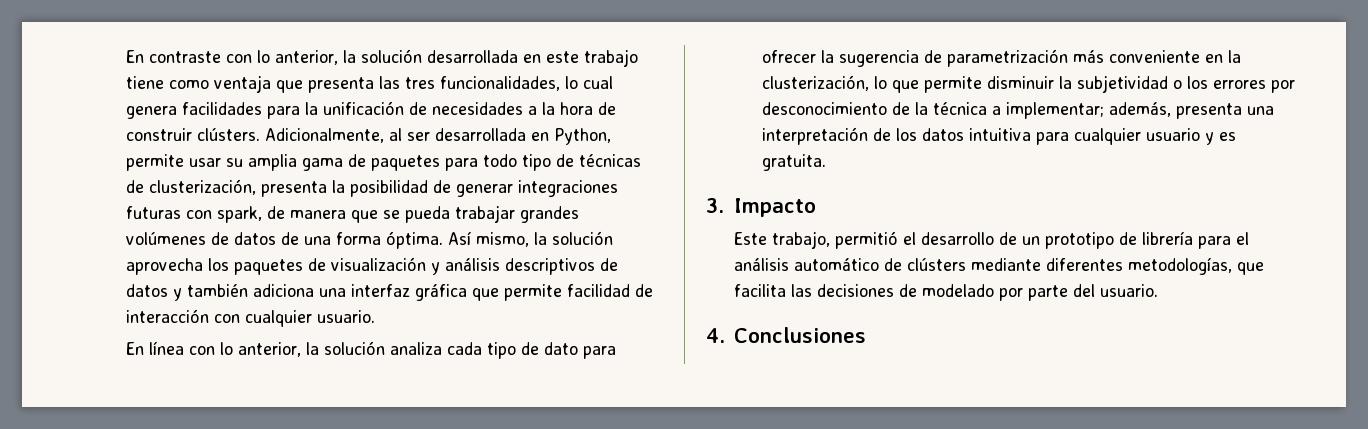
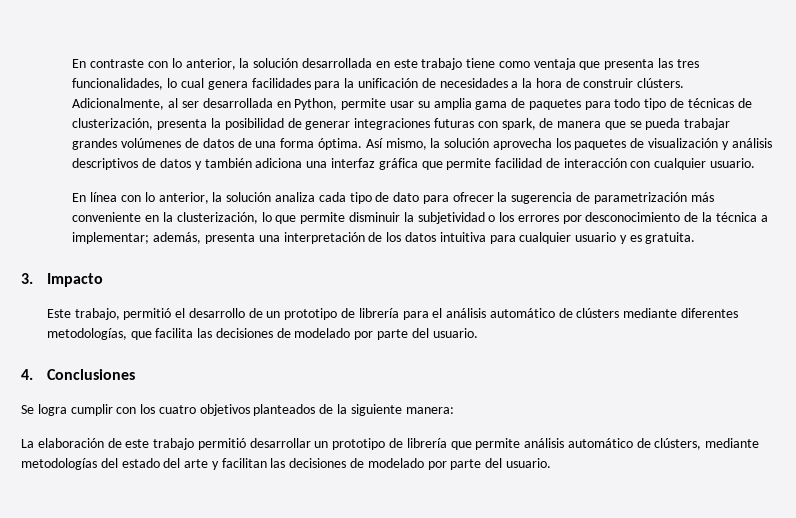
+ Se logra cumplir con los cuatro objetivos planteados de la siguiente manera:
+ La elaboración de este trabajo permitió desarrollar un prototipo de librería que permite análisis automático de clústers, mediante metodologías del estado del arte y facilitan las decisiones de modelado por parte del usuario.

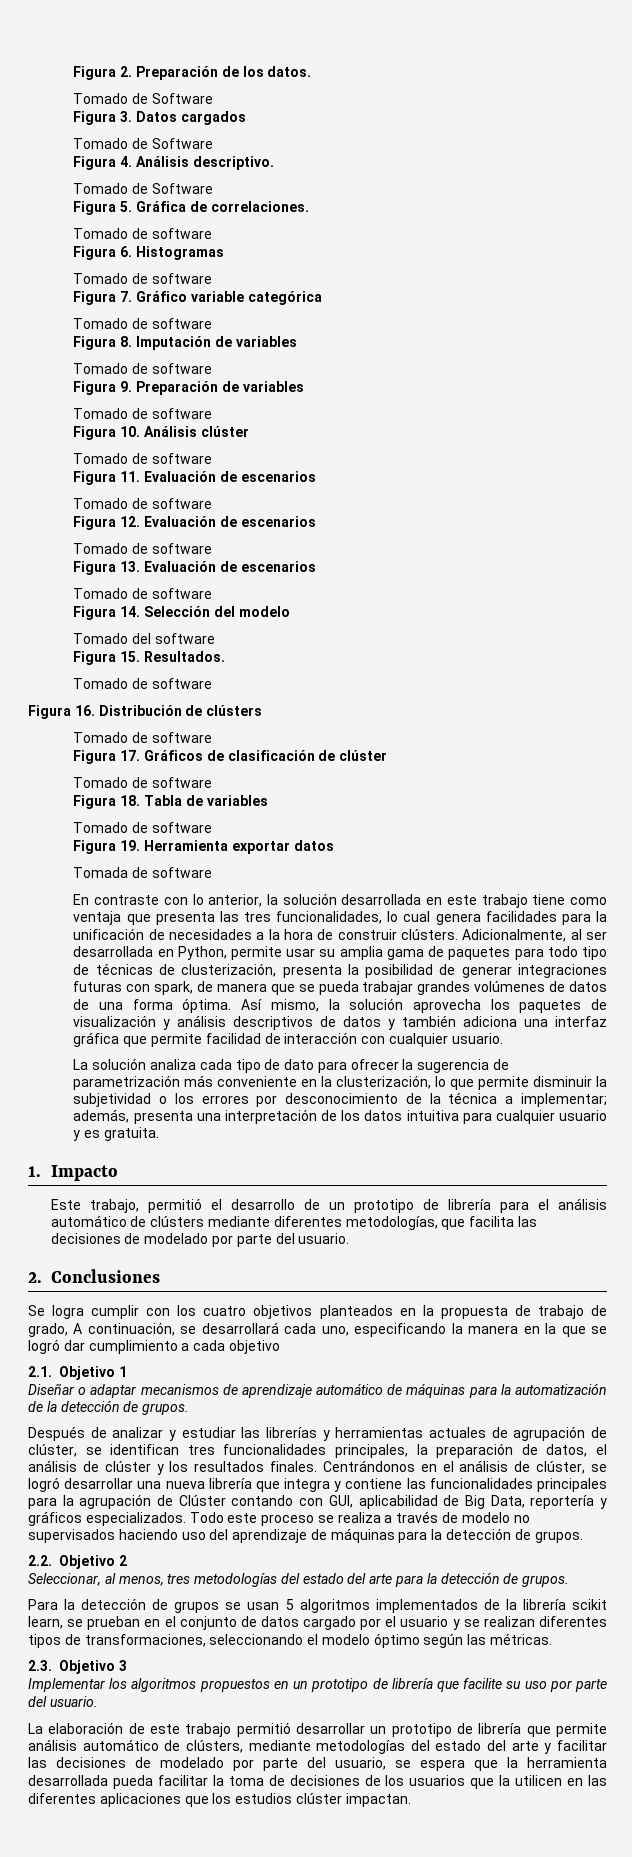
+ Figura 2. Preparación de los datos.
+ Tomado de Software
+ Figura 3. Datos cargados
+ Tomado de Software
+ Figura 4. Análisis descriptivo.
+ Tomado de Software
+ Figura 5. Gráfica de correlaciones.
+ Tomado de software
+ Figura 6. Histogramas
+ Tomado de software
+ Figura 7. Gráfico variable categórica
+ Tomado de software
+ Figura 8. Imputación de variables
+ Tomado de software
+ Figura 9. Preparación de variables
+ Tomado de software
+ Figura 10. Análisis clúster
+ Tomado de software
+ Figura 11. Evaluación de escenarios
+ Tomado de software
+ Figura 12. Evaluación de escenarios
+ Tomado de software
+ Figura 13. Evaluación de escenarios
+ Tomado de software
+ Figura 14. Selección del modelo
+ Tomado del software
+ Figura 15. Resultados.
+ Tomado de software
+ Figura 16. Distribución de clústers
+ Tomado de software
+ Figura 17. Gráficos de clasificación de clúster
+ Tomado de software
+ Figura 18. Tabla de variables
+ Tomado de software
+ Figura 19. Herramienta exportar datos
+ Tomada de software
- En línea con lo anterior, la solución analiza cada tipo de dato para ofrecer la sugerencia de parametrización más conveniente en la clusterización, lo que permite disminuir la subjetividad o los errores por desconocimiento de la técnica a implementar; además, presenta una interpretación de los datos intuitiva para cualquier usuario y es gratuita.
+ La solución analiza cada tipo de dato para ofrecer la sugerencia de parametrización más conveniente en la clusterización, lo que permite disminuir la subjetividad o los errores por desconocimiento de la técnica a implementar; además, presenta una interpretación de los datos intuitiva para cualquier usuario y es gratuita.
- 3. Impacto
+ 1. Impacto
- 4. Conclusiones
+ 2. Conclusiones
- Se logra cumplir con los cuatro objetivos planteados de la siguiente manera:
+ Se logra cumplir con los cuatro objetivos planteados en la propuesta de trabajo de grado, A continuación, se desarrollará cada uno, especificando la manera en la que se logró dar cumplimiento a cada objetivo
+ 2.1. Objetivo 1
+ Diseñar o adaptar mecanismos de aprendizaje automático de máquinas para la automatización de la detección de grupos.
+ Después de analizar y estudiar las librerías y herramientas actuales de agrupación de clúster, se identifican tres funcionalidades principales, la preparación de datos, el análisis de clúster y los resultados finales. Centrándonos en el análisis de clúster, se logró desarrollar una nueva librería que integra y contiene las funcionalidades principales para la agrupación de Clúster contando con GUI, aplicabilidad de Big Data, reportería y gráficos especializados. Todo este proceso se realiza a través de modelo no supervisados haciendo uso del aprendizaje de máquinas para la detección de grupos.
+ 2.2. Objetivo 2
+ Seleccionar, al menos, tres metodologías del estado del arte para la detección de grupos.
+ Para la detección de grupos se usan 5 algoritmos implementados de la librería scikit learn, se prueban en el conjunto de datos cargado por el usuario y se realizan diferentes tipos de transformaciones, seleccionando el modelo óptimo según las métricas.
+ 2.3. Objetivo 3
+ Implementar los algoritmos propuestos en un prototipo de librería que facilite su uso por parte del usuario.
- La elaboración de este trabajo permitió desarrollar un prototipo de librería que permite análisis automático de clústers, mediante metodologías del estado del arte y facilitan las decisiones de modelado por parte del usuario.
+ La elaboración de este trabajo permitió desarrollar un prototipo de librería que permite análisis automático de clústers, mediante metodologías del estado del arte y facilitar las decisiones de modelado por parte del usuario, se espera que la herramienta desarrollada pueda facilitar la toma de decisiones de los usuarios que la utilicen en las diferentes aplicaciones que los estudios clúster impactan.

